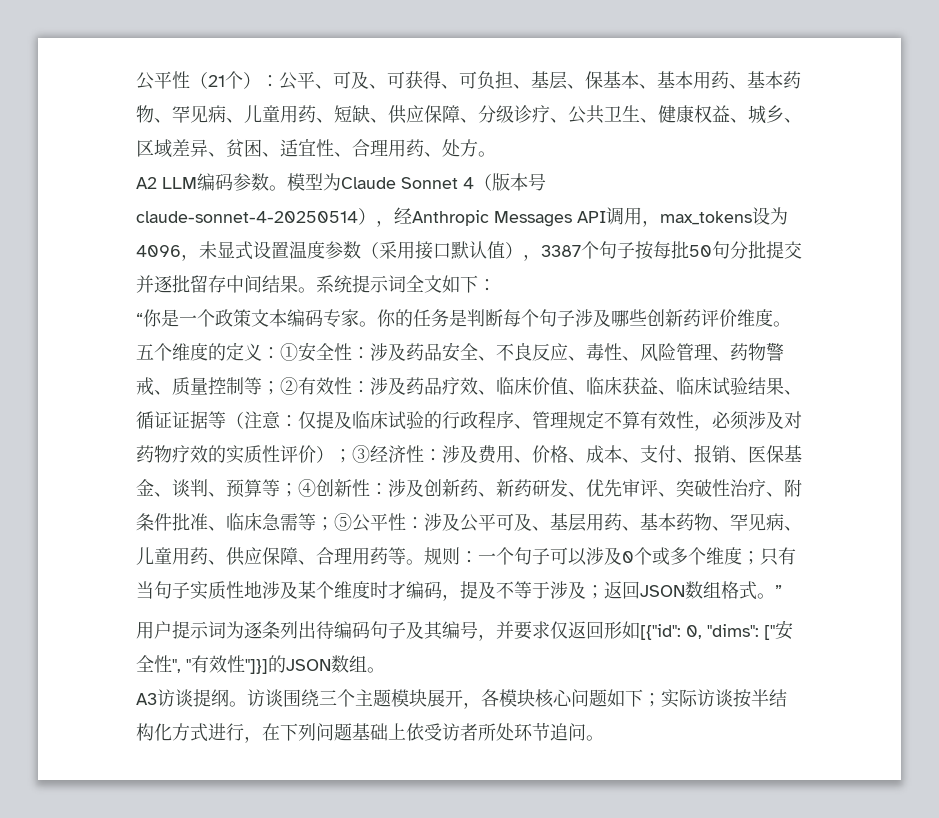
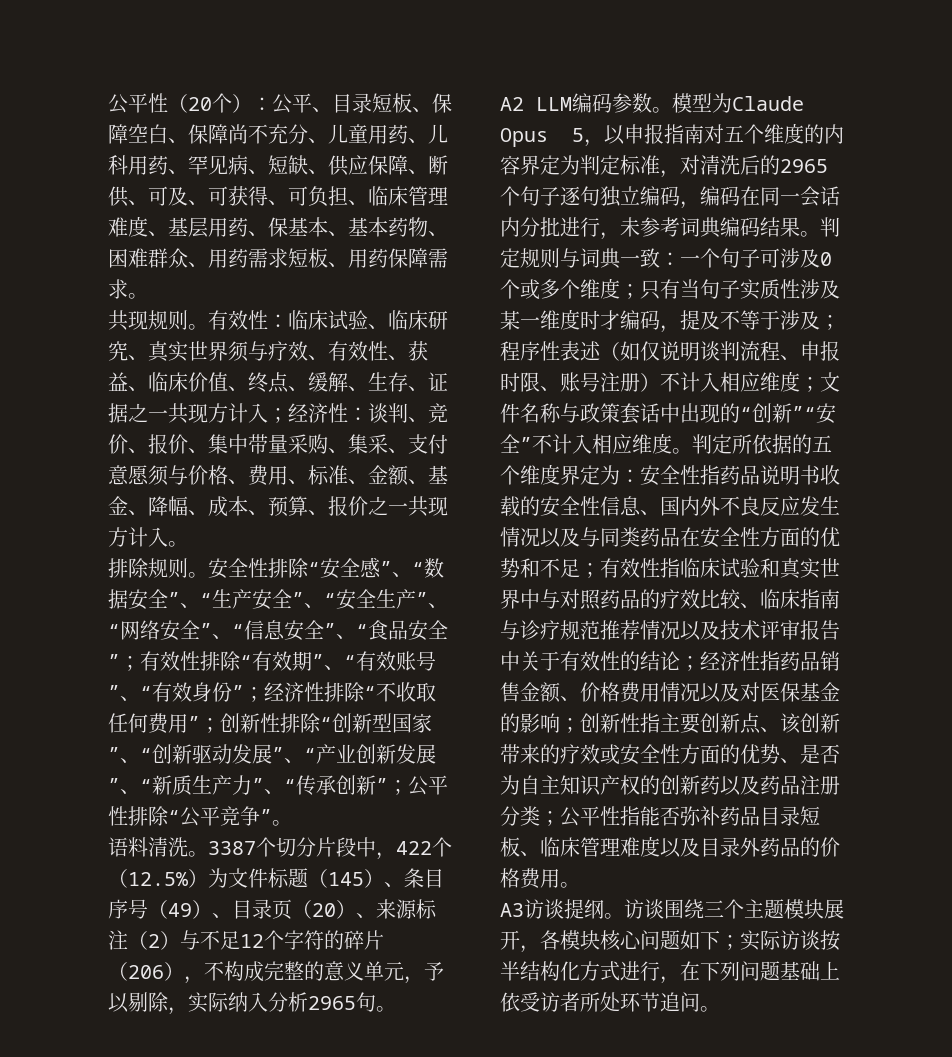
- 公平性（21个）：公平、可及、可获得、可负担、基层、保基本、基本用药、基本药物、罕见病、儿童用药、短缺、供应保障、分级诊疗、公共卫生、健康权益、城乡、区域差异、贫困、适宜性、合理用药、处方。
+ 公平性（20个）：公平、目录短板、保障空白、保障尚不充分、儿童用药、儿科用药、罕见病、短缺、供应保障、断供、可及、可获得、可负担、临床管理难度、基层用药、保基本、基本药物、困难群众、用药需求短板、用药保障需求。
+ 共现规则。有效性：临床试验、临床研究、真实世界须与疗效、有效性、获益、临床价值、终点、缓解、生存、证据之一共现方计入；经济性：谈判、竞价、报价、集中带量采购、集采、支付意愿须与价格、费用、标准、金额、基金、降幅、成本、预算、报价之一共现方计入。
+ 排除规则。安全性排除“安全感”、“数据安全”、“生产安全”、“安全生产”、“网络安全”、“信息安全”、“食品安全”；有效性排除“有效期”、“有效账号”、“有效身份”；经济性排除“不收取任何费用”；创新性排除“创新型国家”、“创新驱动发展”、“产业创新发展”、“新质生产力”、“传承创新”；公平性排除“公平竞争”。
+ 语料清洗。3387个切分片段中，422个（12.5%）为文件标题（145）、条目序号（49）、目录页（20）、来源标注（2）与不足12个字符的碎片（206），不构成完整的意义单元，予以剔除，实际纳入分析2965句。
- 模型为Claude Sonnet 4（版本号claude-sonnet-4-20250514），经Anthropic Messages API调用，max_tokens设为4096，未显式设置温度参数（采用接口默认值），3387个句子按每批50句分批提交并逐批留存中间结果。系统提示词全文如下：
- “你是一个政策文本编码专家。你的任务是判断每个句子涉及哪些创新药评价维度。五个维度的定义：①安全性：涉及药品安全、不良反应、毒性、风险管理、药物警戒、质量控制等；②有效性：涉及药品疗效、临床价值、临床获益、临床试验结果、循证证据等（注意：仅提及临床试验的行政程序、管理规定不算有效性，必须涉及对药物疗效的实质性评价）；③经济性：涉及费用、价格、成本、支付、报销、医保基金、谈判、预算等；④创新性：涉及创新药、新药研发、优先审评、突破性治疗、附条件批准、临床急需等；⑤公平性：涉及公平可及、基层用药、基本药物、罕见病、儿童用药、供应保障、合理用药等。规则：一个句子可以涉及0个或多个维度；只有当句子实质性地涉及某个维度时才编码，提及不等于涉及；返回JSON数组格式。”
- 用户提示词为逐条列出待编码句子及其编号，并要求仅返回形如[{"id": 0, "dims": ["安全性", "有效性"]}]的JSON数组。
+ 模型为Claude Opus 5，以申报指南对五个维度的内容界定为判定标准，对清洗后的2965个句子逐句独立编码，编码在同一会话内分批进行，未参考词典编码结果。判定规则与词典一致：一个句子可涉及0个或多个维度；只有当句子实质性涉及某一维度时才编码，提及不等于涉及；程序性表述（如仅说明谈判流程、申报时限、账号注册）不计入相应维度；文件名称与政策套话中出现的“创新”“安全”不计入相应维度。判定所依据的五个维度界定为：安全性指药品说明书收载的安全性信息、国内外不良反应发生情况以及与同类药品在安全性方面的优势和不足；有效性指临床试验和真实世界中与对照药品的疗效比较、临床指南与诊疗规范推荐情况以及技术评审报告中关于有效性的结论；经济性指药品销售金额、价格费用情况以及对医保基金的影响；创新性指主要创新点、该创新带来的疗效或安全性方面的优势、是否为自主知识产权的创新药以及药品注册分类；公平性指能否弥补药品目录短板、临床管理难度以及目录外药品的价格费用。

